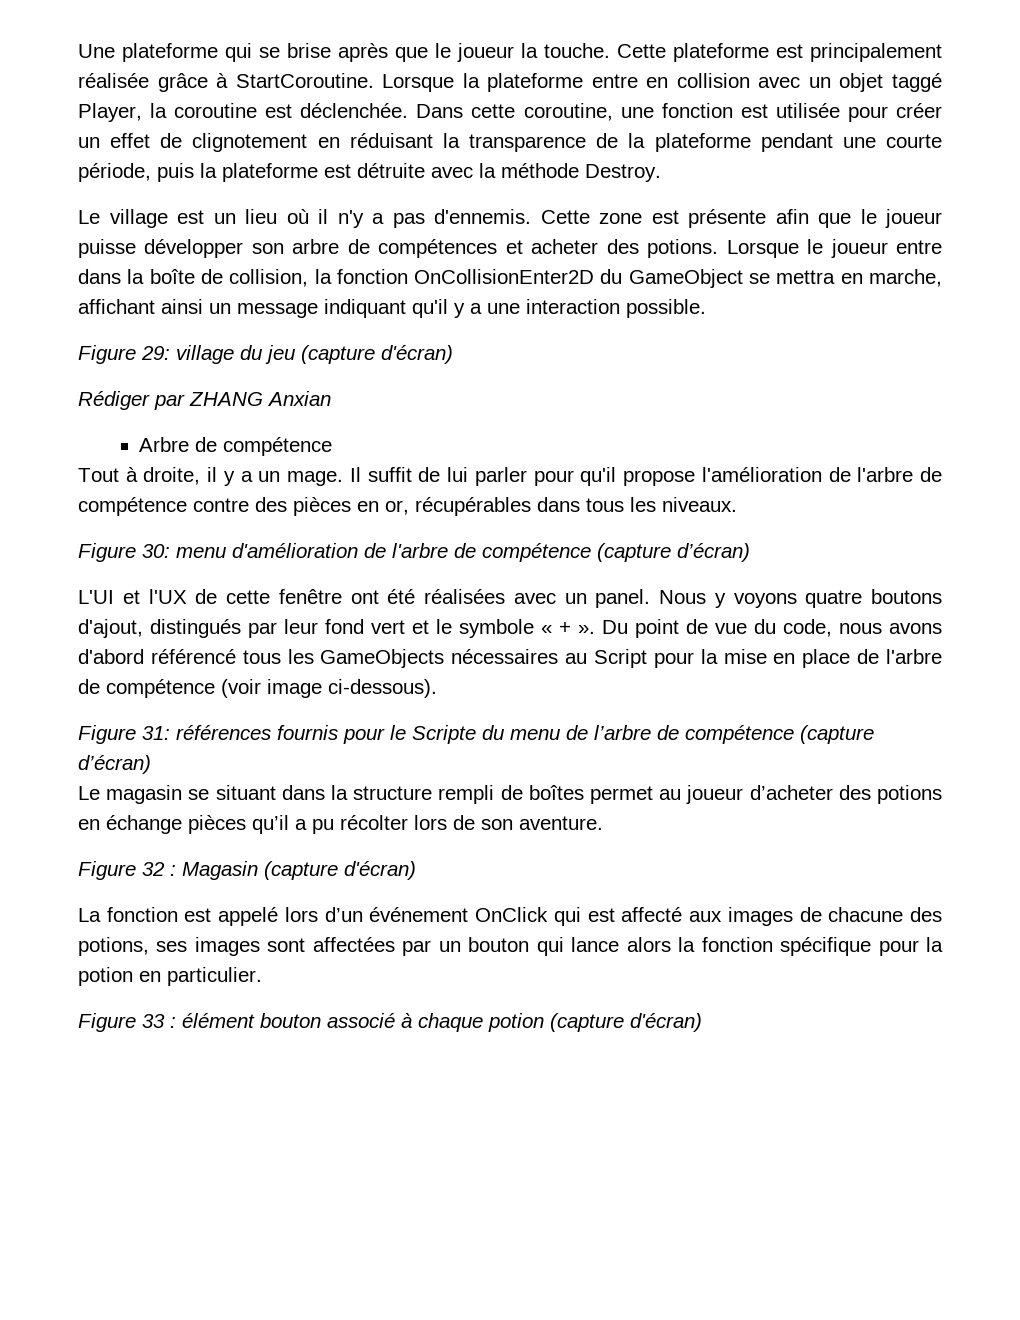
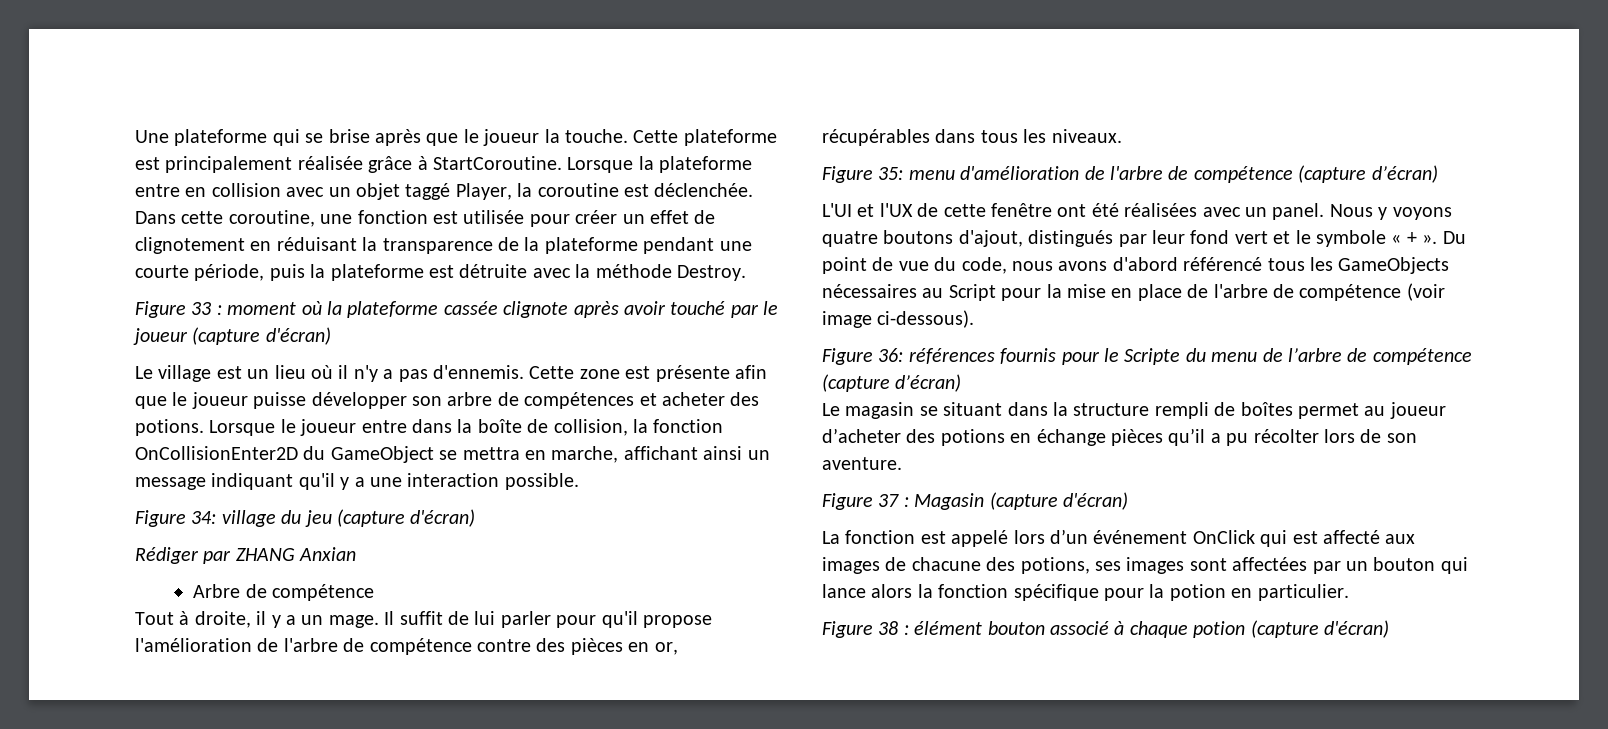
+ Figure 33 : moment où la plateforme cassée clignote après avoir touché par le joueur (capture d'écran)
- Figure 29: village du jeu (capture d'écran)
+ Figure 34: village du jeu (capture d'écran)
- Figure 30: menu d'amélioration de l'arbre de compétence (capture d’écran)
+ Figure 35: menu d'amélioration de l'arbre de compétence (capture d’écran)
- Figure 31: références fournis pour le Scripte du menu de l’arbre de compétence (capture d’écran)
+ Figure 36: références fournis pour le Scripte du menu de l’arbre de compétence (capture d’écran)
- Figure 32 : Magasin (capture d'écran)
+ Figure 37 : Magasin (capture d'écran)
- Figure 33 : élément bouton associé à chaque potion (capture d'écran)
+ Figure 38 : élément bouton associé à chaque potion (capture d'écran)

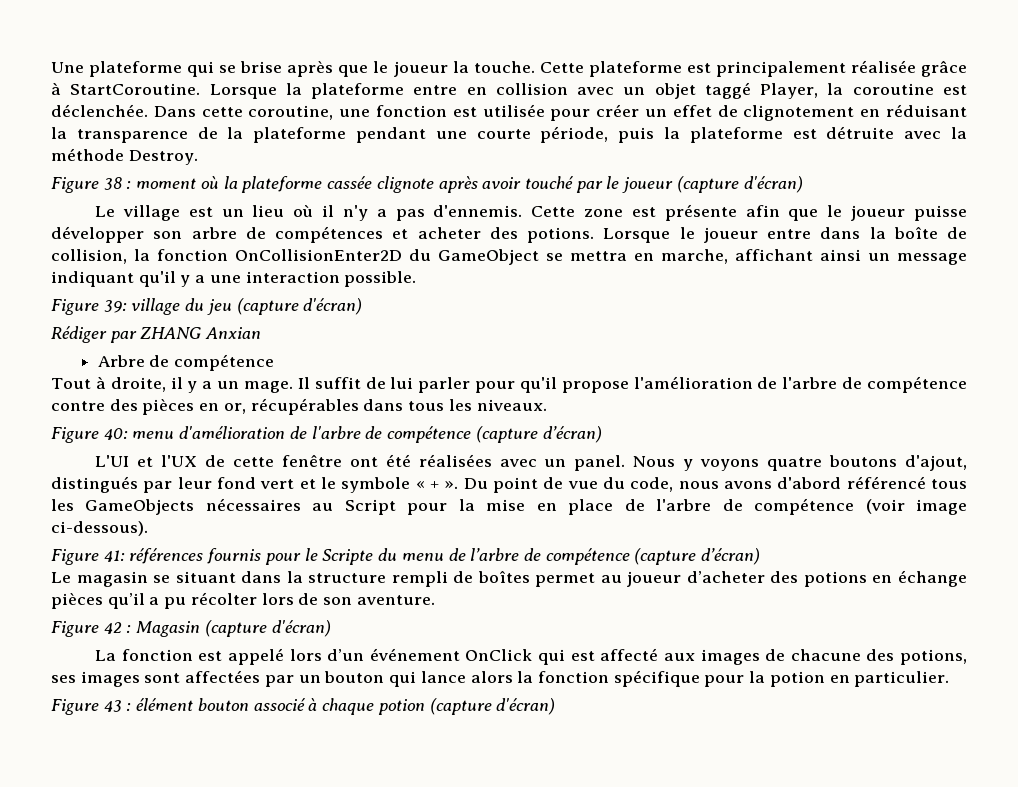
- Figure 33 : moment où la plateforme cassée clignote après avoir touché par le joueur (capture d'écran)
+ Figure 38 : moment où la plateforme cassée clignote après avoir touché par le joueur (capture d'écran)
- Figure 34: village du jeu (capture d'écran)
+ Figure 39: village du jeu (capture d'écran)
- Figure 35: menu d'amélioration de l'arbre de compétence (capture d’écran)
+ Figure 40: menu d'amélioration de l'arbre de compétence (capture d’écran)
- Figure 36: références fournis pour le Scripte du menu de l’arbre de compétence (capture d’écran)
+ Figure 41: références fournis pour le Scripte du menu de l’arbre de compétence (capture d’écran)
- Figure 37 : Magasin (capture d'écran)
+ Figure 42 : Magasin (capture d'écran)
- Figure 38 : élément bouton associé à chaque potion (capture d'écran)
+ Figure 43 : élément bouton associé à chaque potion (capture d'écran)

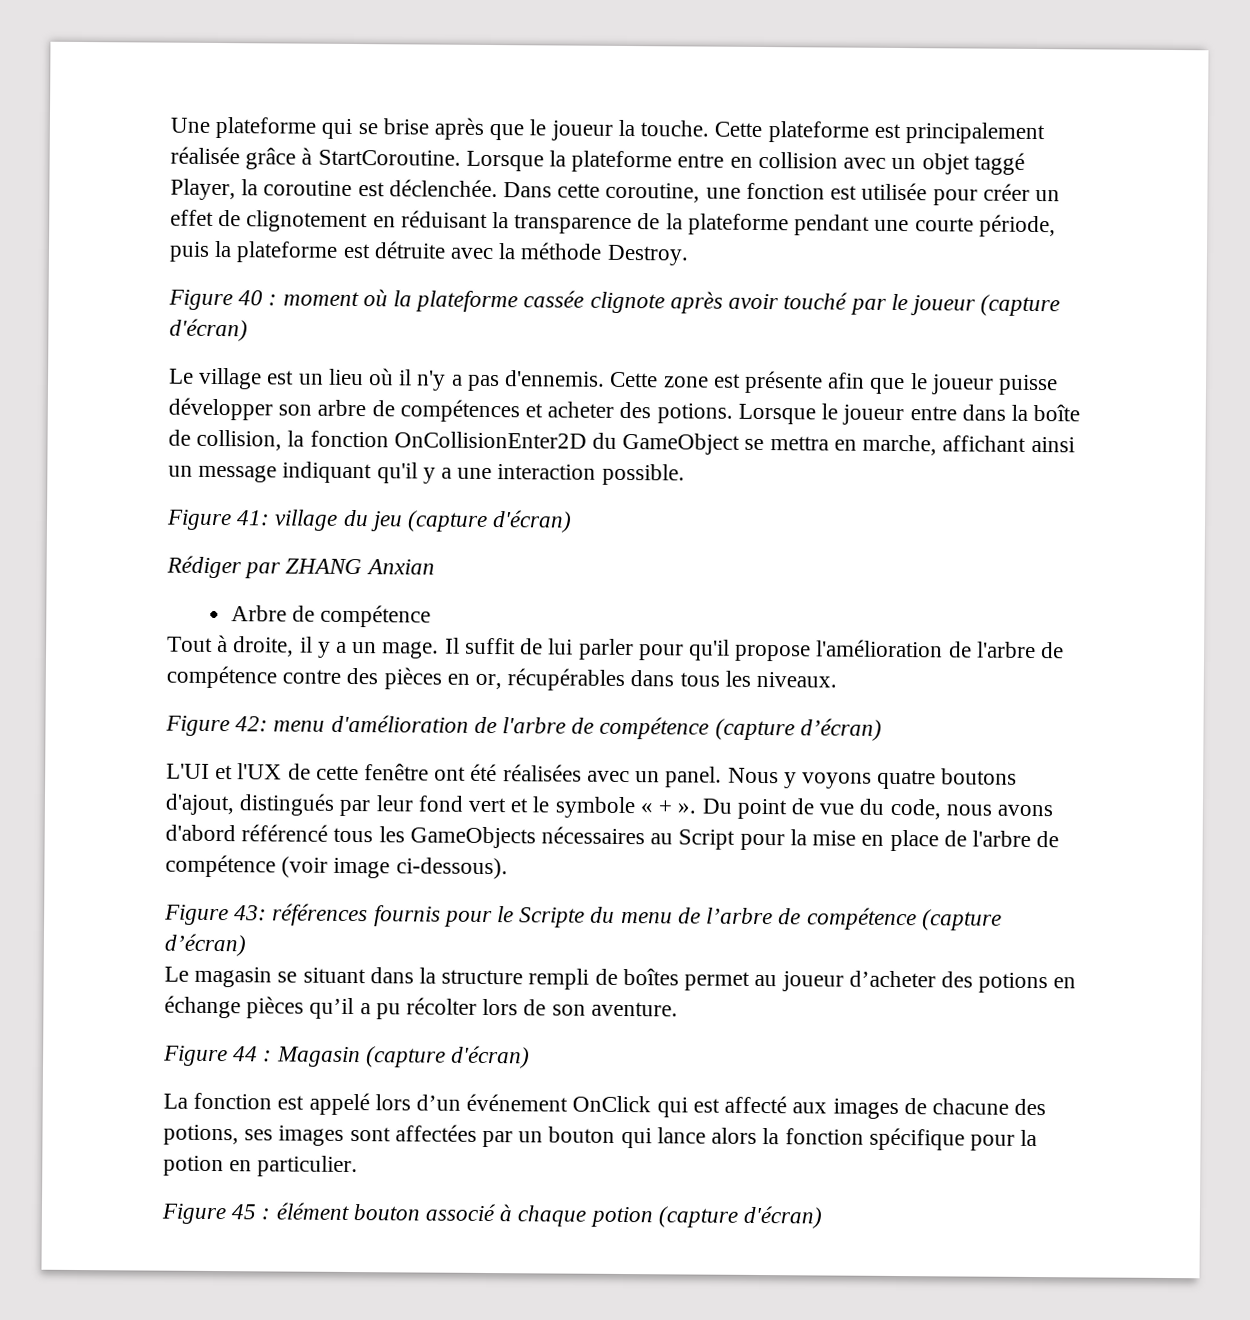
- Figure 38 : moment où la plateforme cassée clignote après avoir touché par le joueur (capture d'écran)
+ Figure 40 : moment où la plateforme cassée clignote après avoir touché par le joueur (capture d'écran)
- Figure 39: village du jeu (capture d'écran)
+ Figure 41: village du jeu (capture d'écran)
- Figure 40: menu d'amélioration de l'arbre de compétence (capture d’écran)
+ Figure 42: menu d'amélioration de l'arbre de compétence (capture d’écran)
- Figure 41: références fournis pour le Scripte du menu de l’arbre de compétence (capture d’écran)
+ Figure 43: références fournis pour le Scripte du menu de l’arbre de compétence (capture d’écran)
- Figure 42 : Magasin (capture d'écran)
+ Figure 44 : Magasin (capture d'écran)
- Figure 43 : élément bouton associé à chaque potion (capture d'écran)
+ Figure 45 : élément bouton associé à chaque potion (capture d'écran)

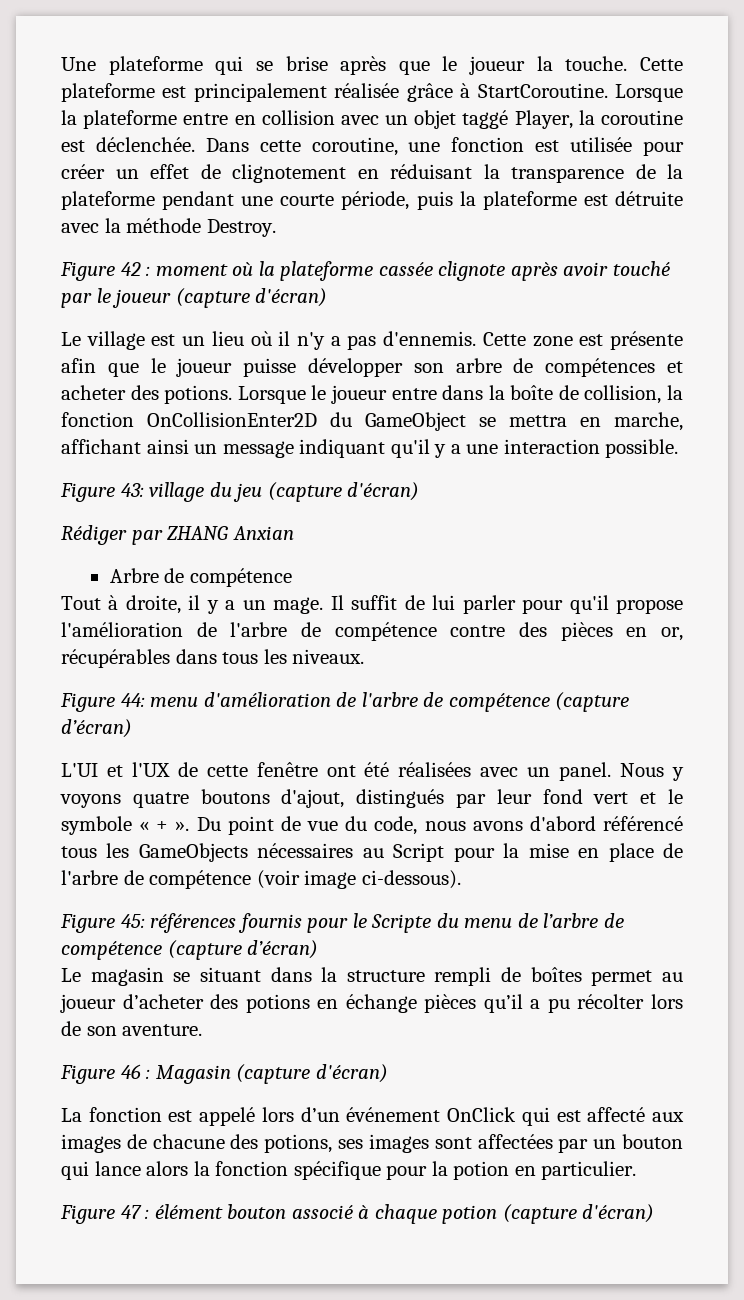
- Figure 40 : moment où la plateforme cassée clignote après avoir touché par le joueur (capture d'écran)
+ Figure 42 : moment où la plateforme cassée clignote après avoir touché par le joueur (capture d'écran)
- Figure 41: village du jeu (capture d'écran)
+ Figure 43: village du jeu (capture d'écran)
- Figure 42: menu d'amélioration de l'arbre de compétence (capture d’écran)
+ Figure 44: menu d'amélioration de l'arbre de compétence (capture d’écran)
- Figure 43: références fournis pour le Scripte du menu de l’arbre de compétence (capture d’écran)
+ Figure 45: références fournis pour le Scripte du menu de l’arbre de compétence (capture d’écran)
- Figure 44 : Magasin (capture d'écran)
+ Figure 46 : Magasin (capture d'écran)
- Figure 45 : élément bouton associé à chaque potion (capture d'écran)
+ Figure 47 : élément bouton associé à chaque potion (capture d'écran)

